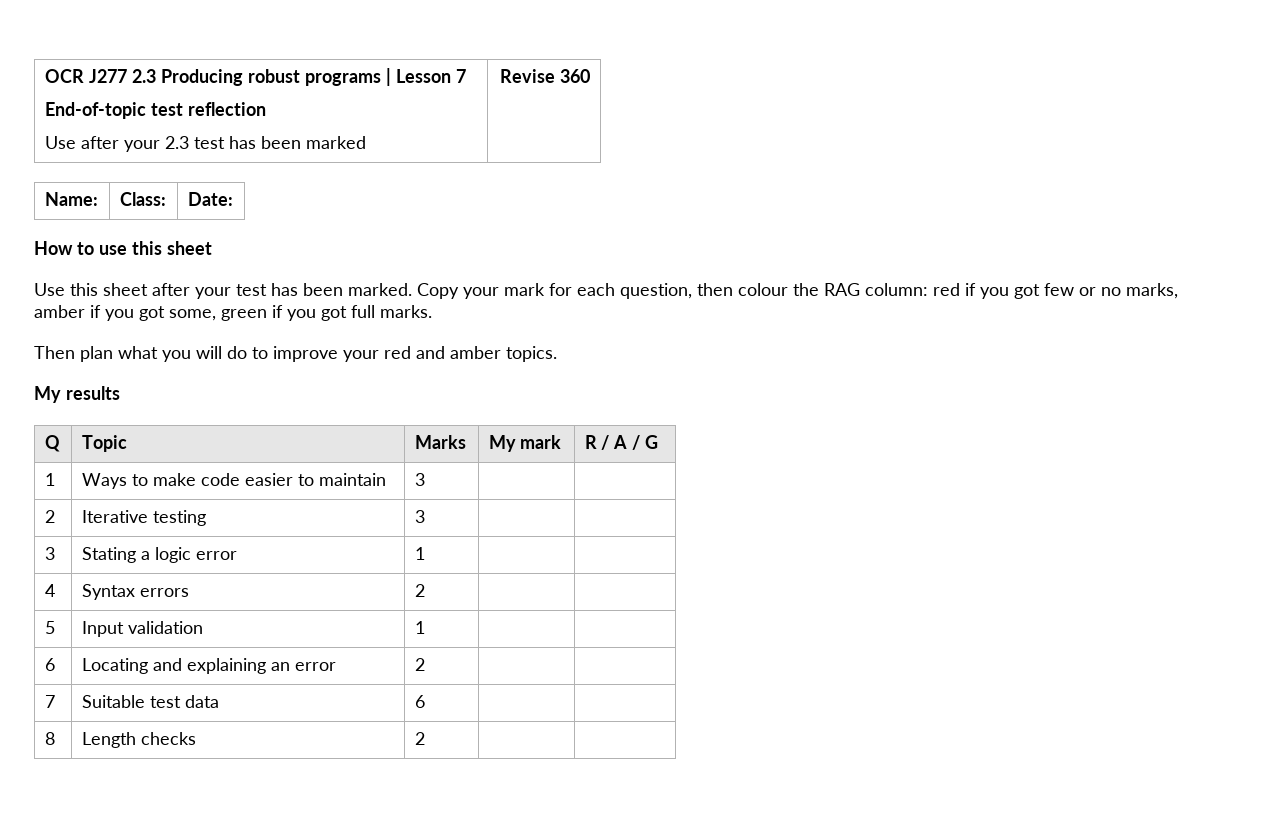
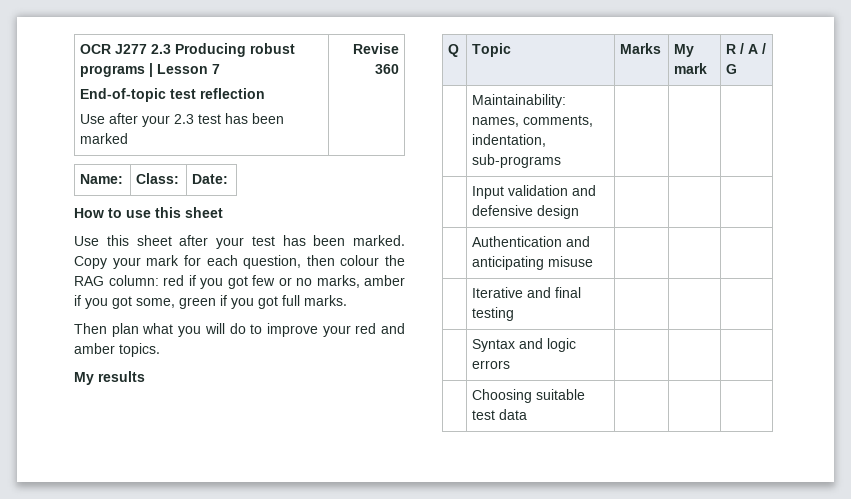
- 1 | Ways to make code easier to maintain | 3 | |
- 2 | Iterative testing | 3 | |
- 3 | Stating a logic error | 1 | |
- 4 | Syntax errors | 2 | |
- 5 | Input validation | 1 | |
- 6 | Locating and explaining an error | 2 | |
- 7 | Suitable test data | 6 | |
- 8 | Length checks | 2 | |
+ | Maintainability: names, comments, indentation, sub-programs | | |
+ | Input validation and defensive design | | |
+ | Authentication and anticipating misuse | | |
+ | Iterative and final testing | | |
+ | Syntax and logic errors | | |
+ | Choosing suitable test data | | |

